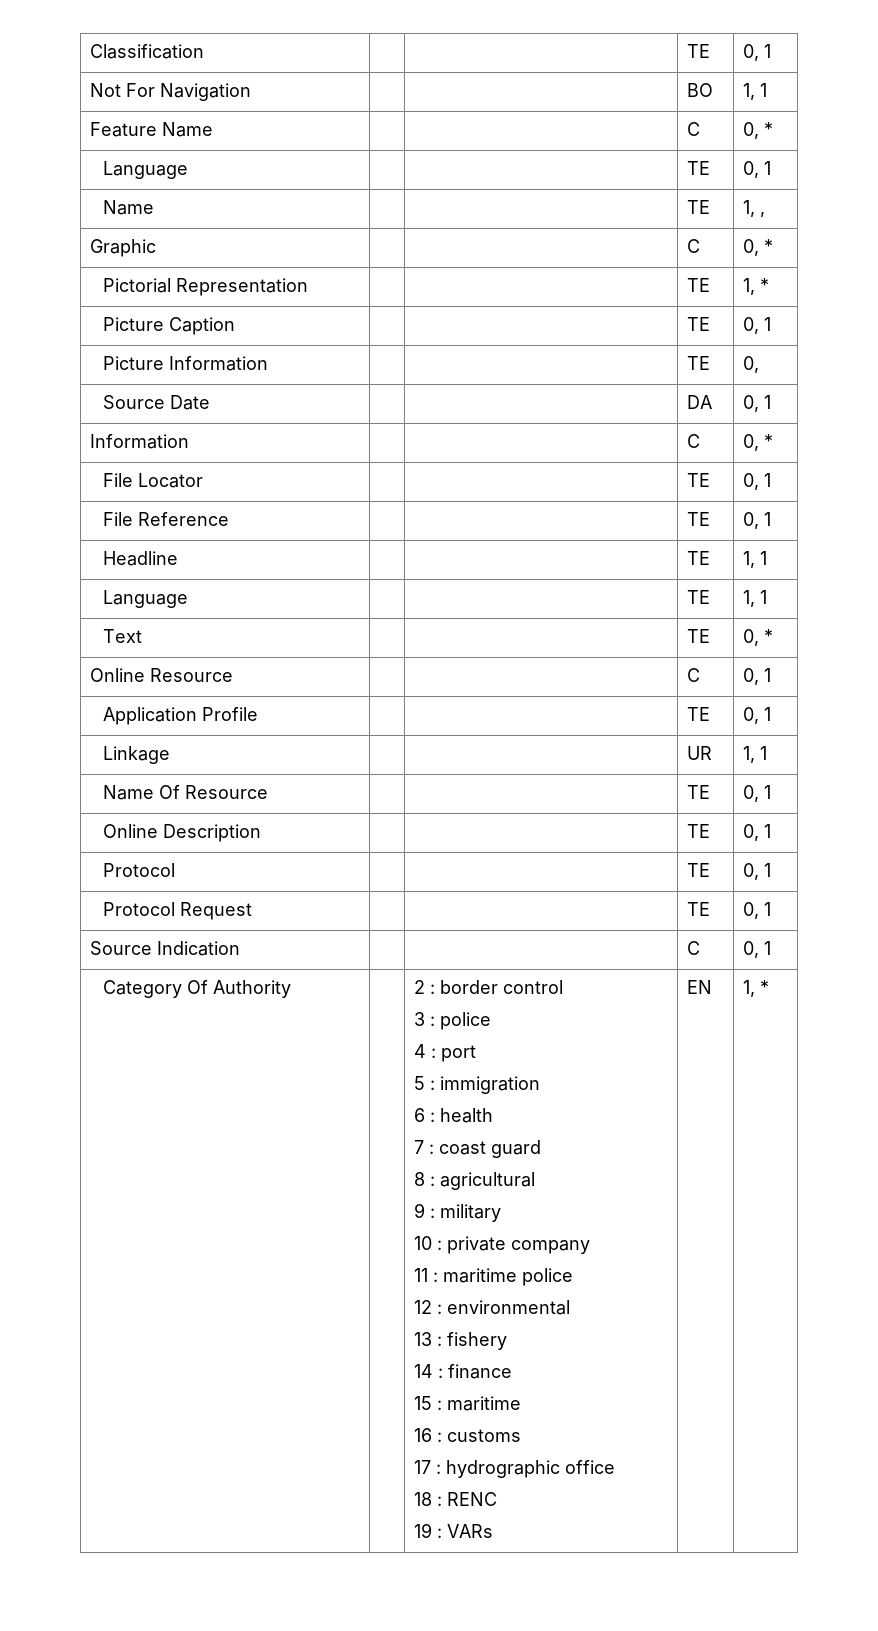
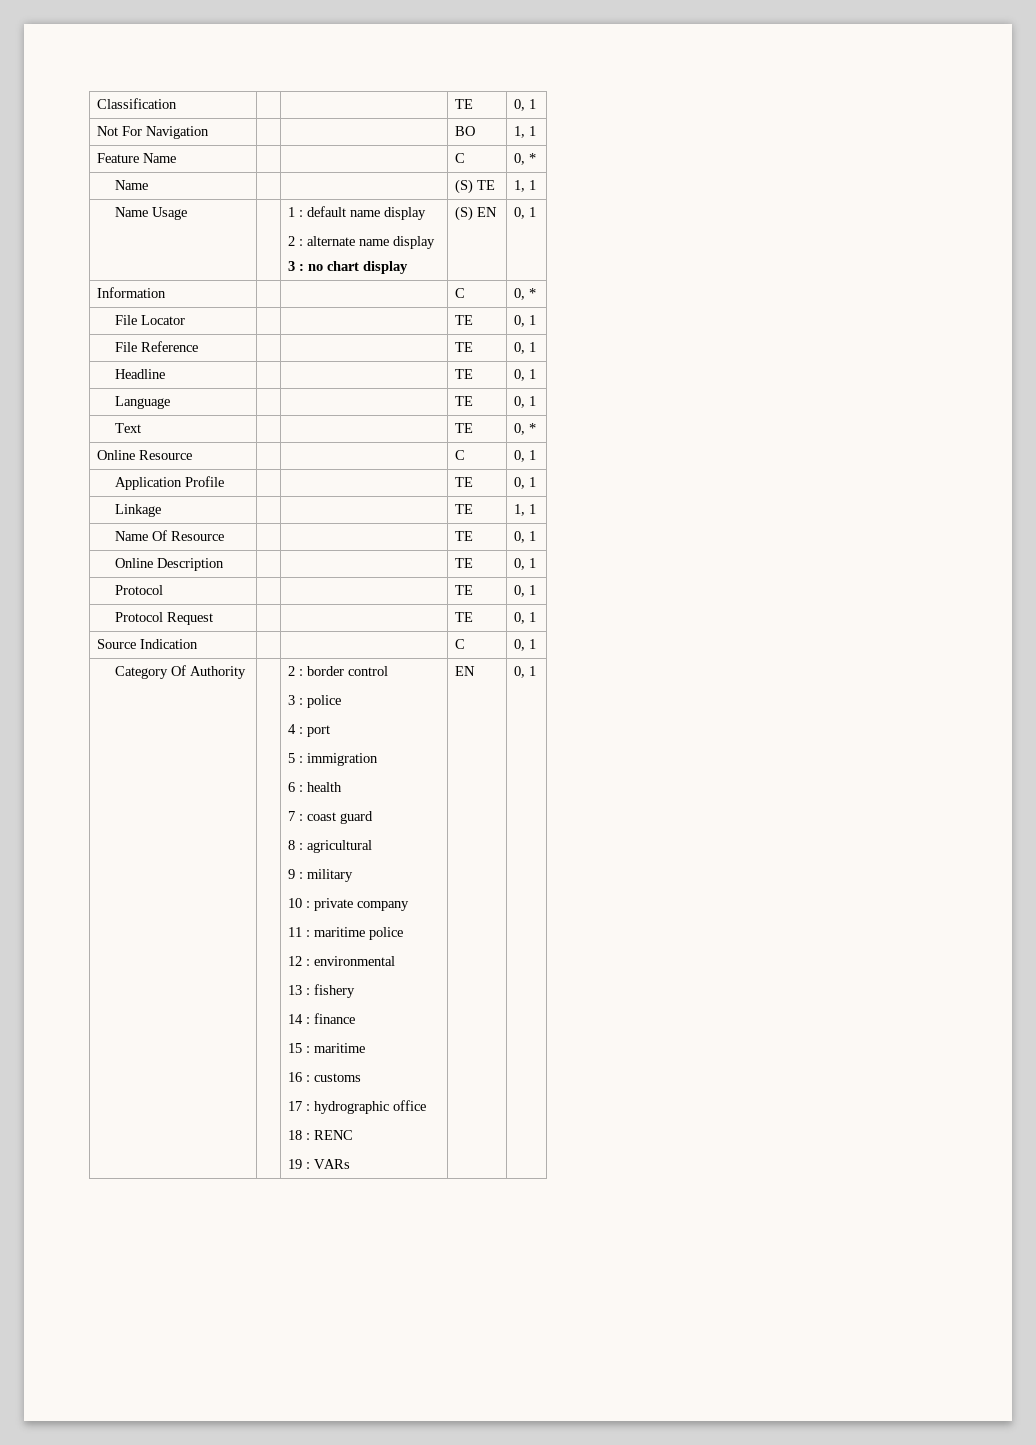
- Language | | | TE | 0, 1
- Name | | | TE | 1, ,
- Graphic | | | C | 0, *
- Pictorial Representation | | | TE | 1, *
- Picture Caption | | | TE | 0, 1
- Picture Information | | | TE | 0,
- Source Date | | | DA | 0, 1
+ Name | | | (S) TE | 1, 1
+ Name Usage | | 1 : default name display
+ 2 : alternate name display
+ 3 : no chart display | (S) EN | 0, 1
- Headline | | | TE | 1, 1
+ Headline | | | TE | 0, 1
- Language | | | TE | 1, 1
+ Language | | | TE | 0, 1
- Linkage | | | UR | 1, 1
+ Linkage | | | TE | 1, 1
- 19 : VARs | EN | 1, *
+ 19 : VARs | EN | 0, 1

